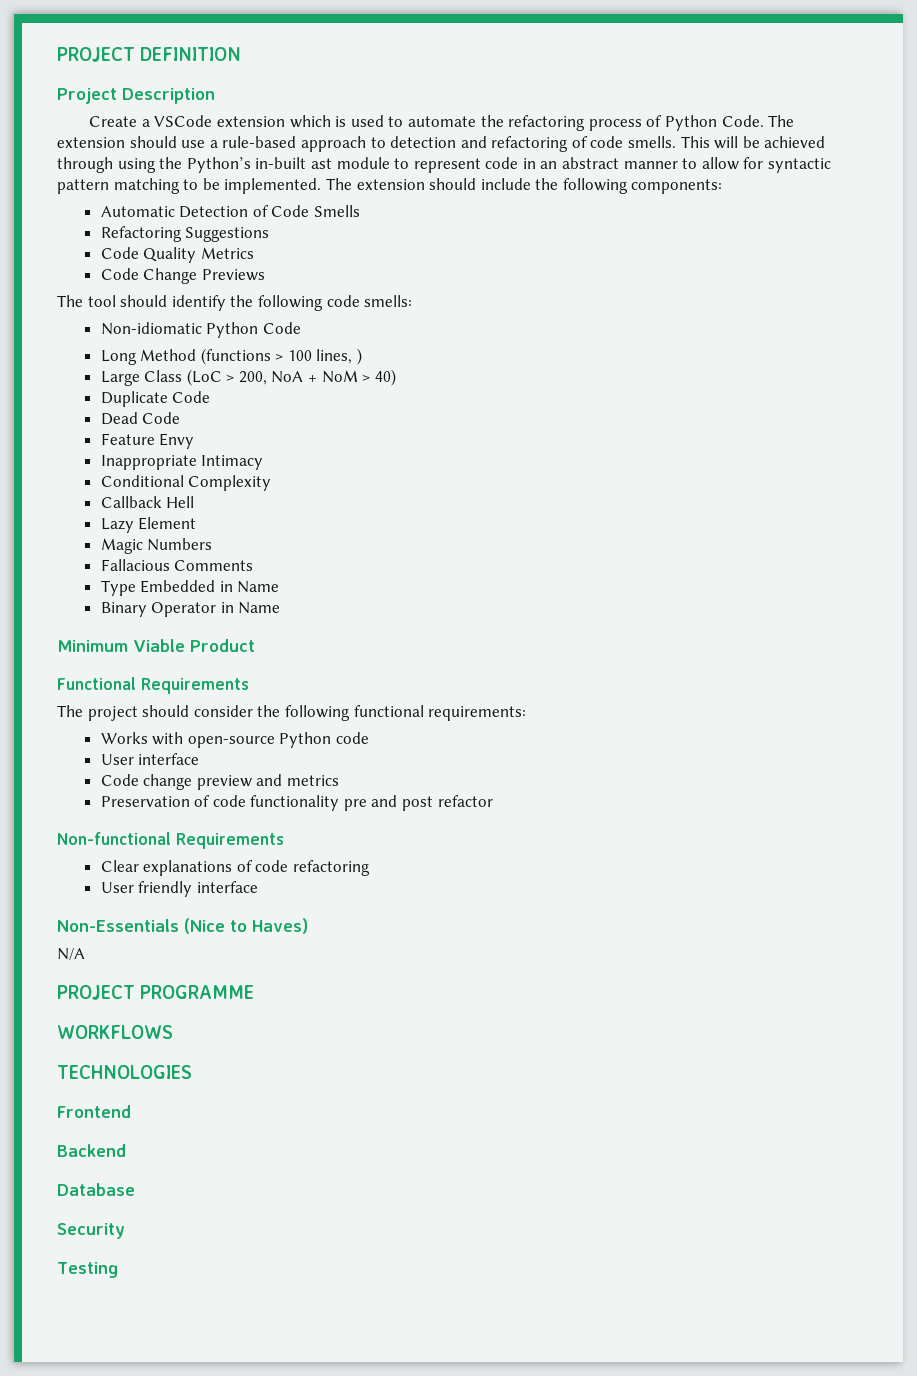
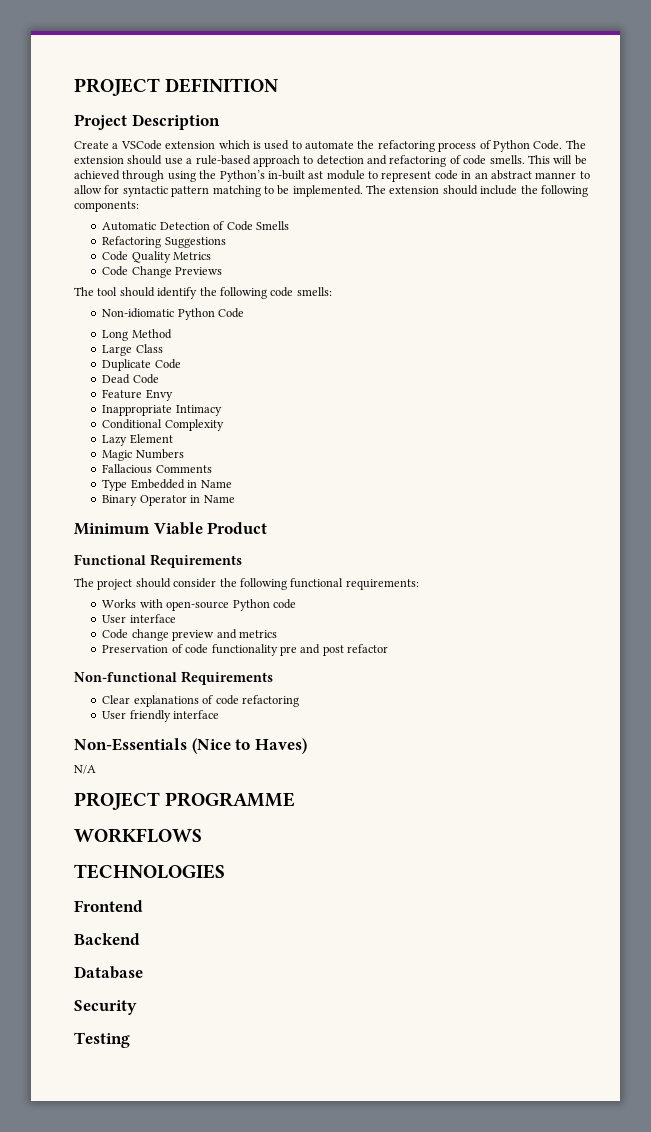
- Long Method (functions > 100 lines, )
- Large Class (LoC > 200, NoA + NoM > 40)
+ Long Method
+ Large Class
- Callback Hell

